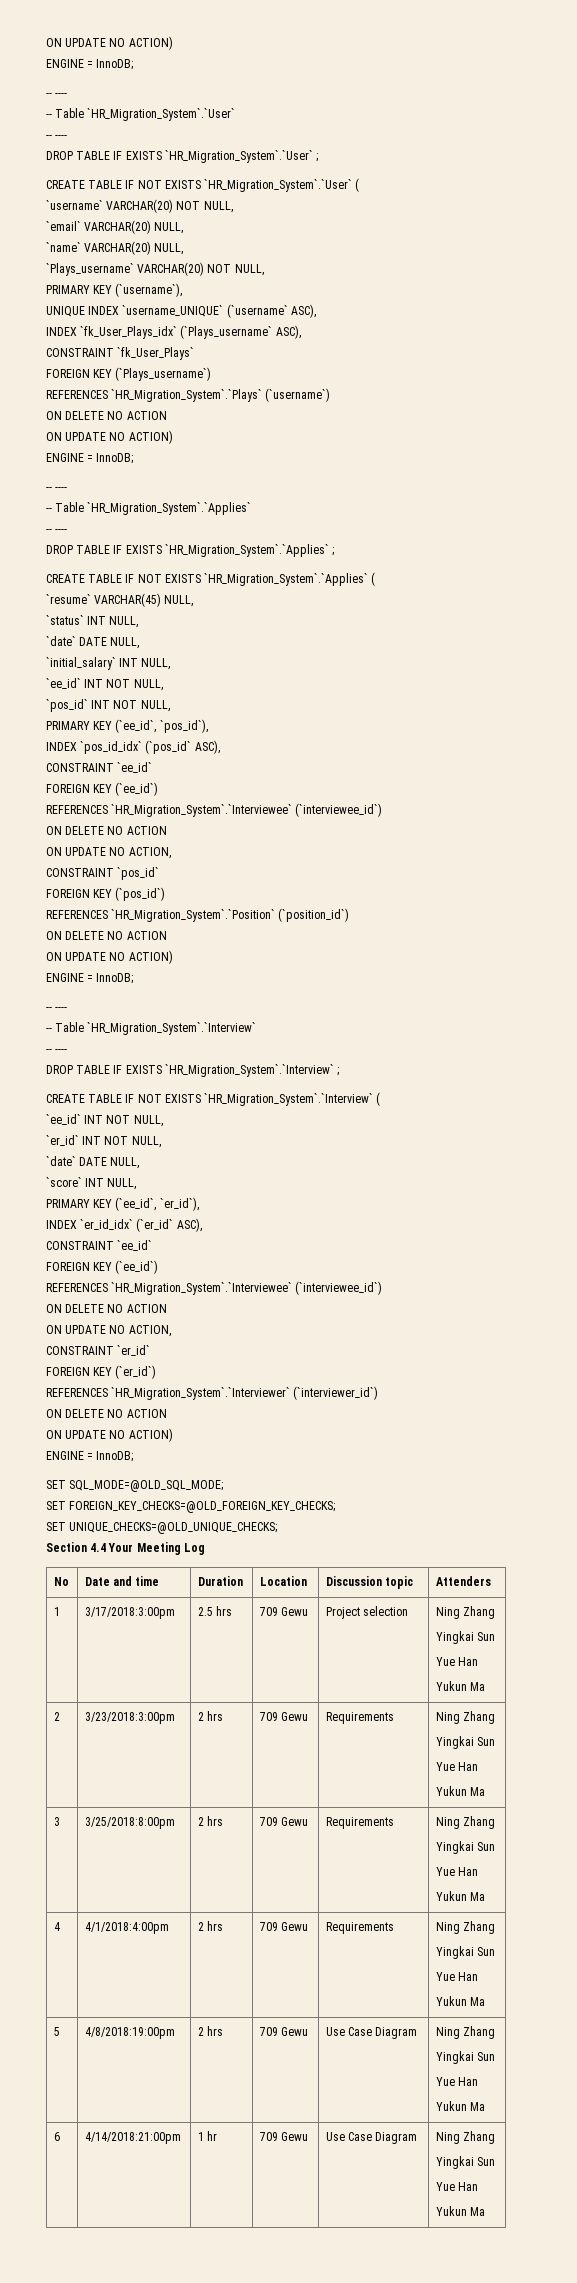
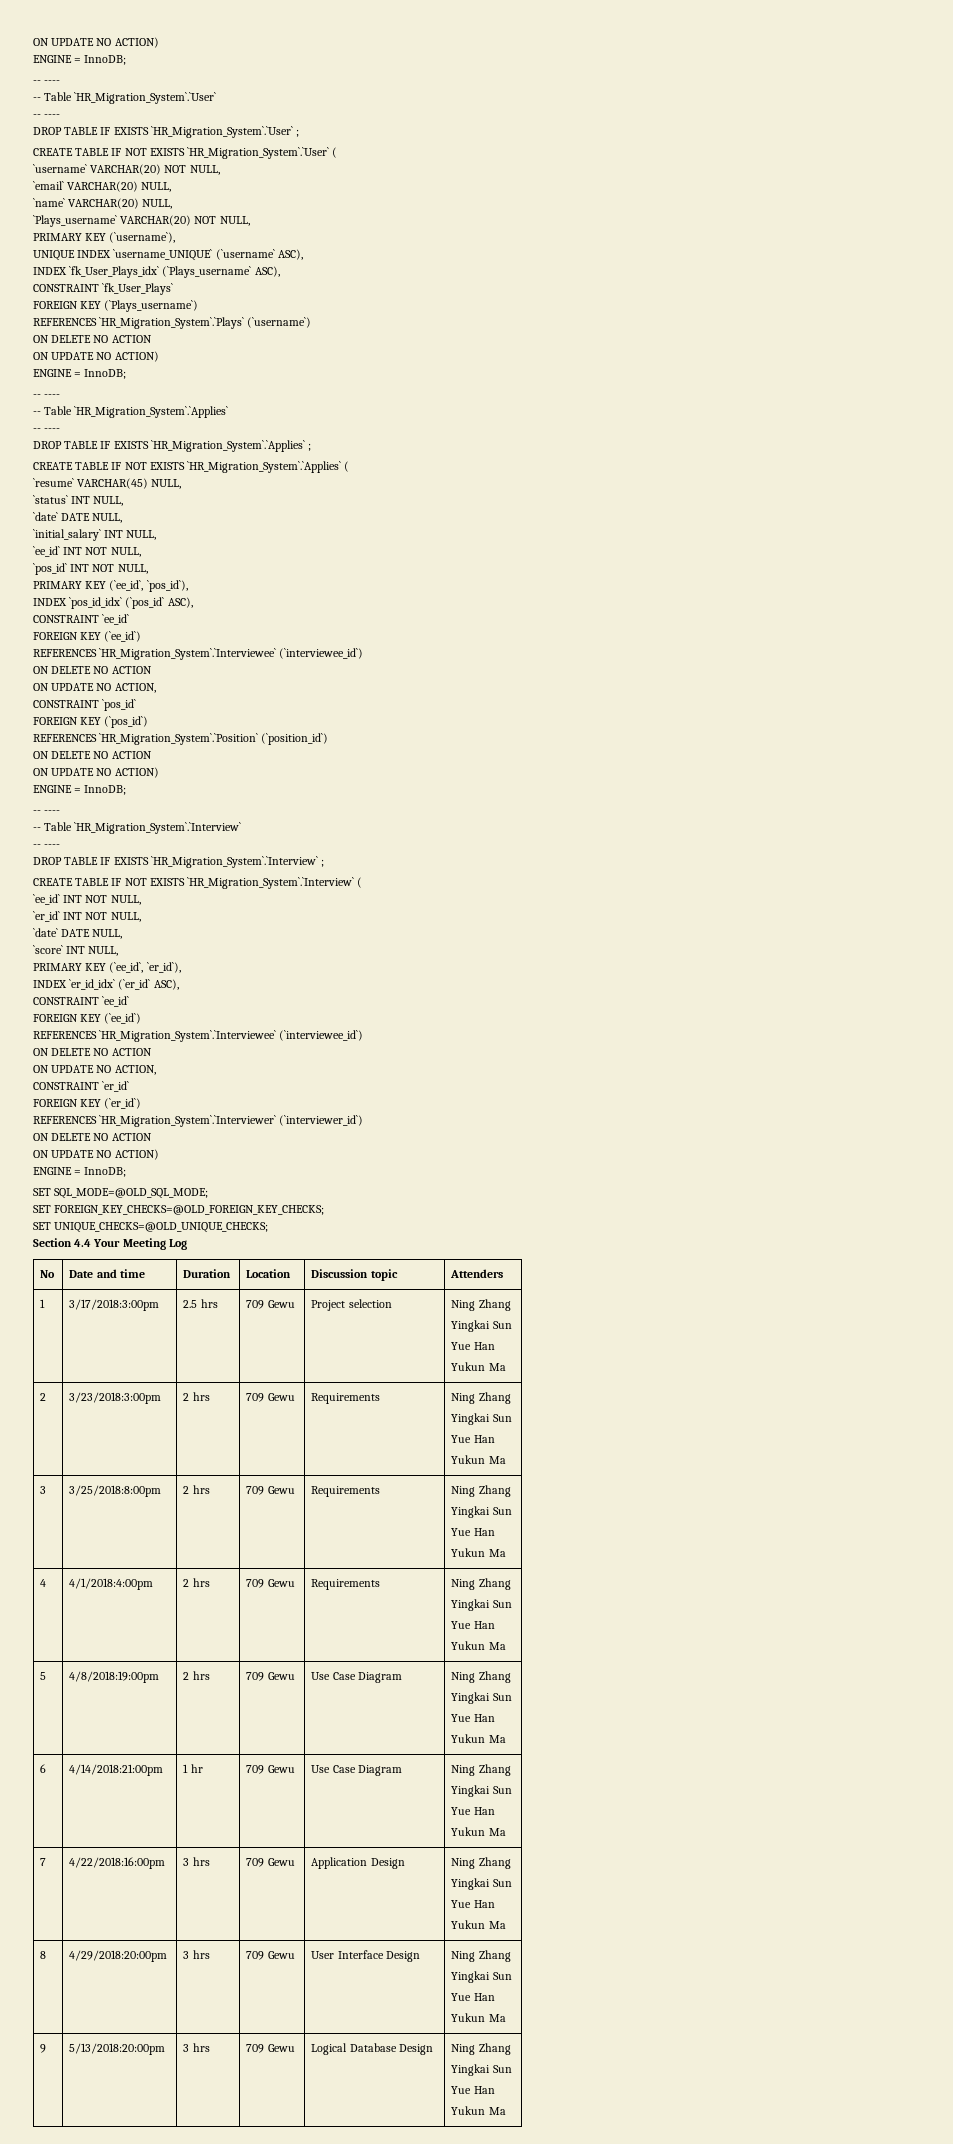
+ 7 | 4/22/2018:16:00pm | 3 hrs | 709 Gewu | Application Design | Ning Zhang
+ Yingkai Sun
+ Yue Han
+ Yukun Ma
+ 8 | 4/29/2018:20:00pm | 3 hrs | 709 Gewu | User Interface Design | Ning Zhang
+ Yingkai Sun
+ Yue Han
+ Yukun Ma
+ 9 | 5/13/2018:20:00pm | 3 hrs | 709 Gewu | Logical Database Design | Ning Zhang
+ Yingkai Sun
+ Yue Han
+ Yukun Ma

